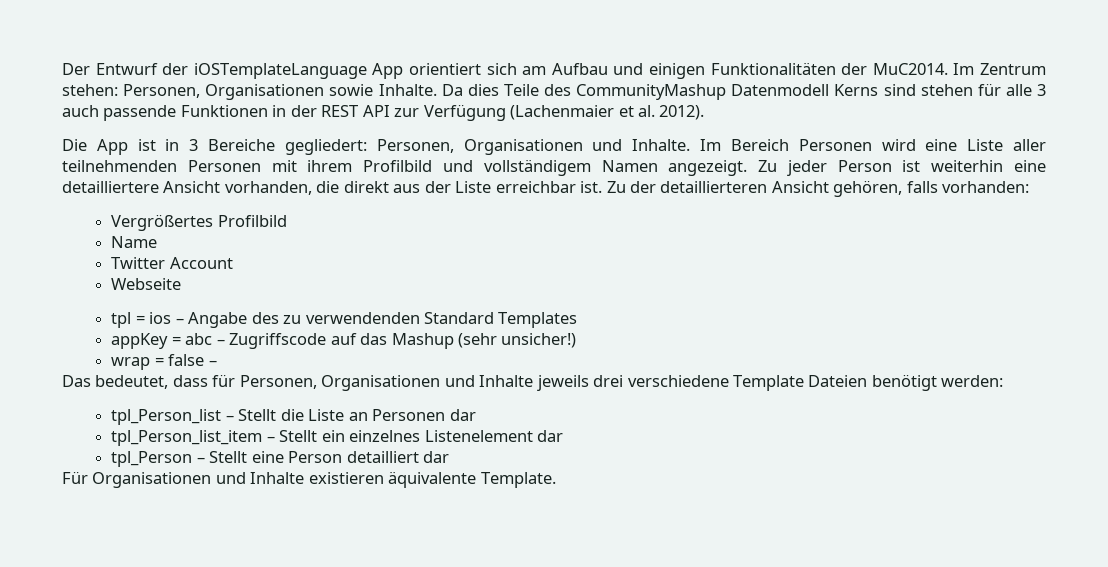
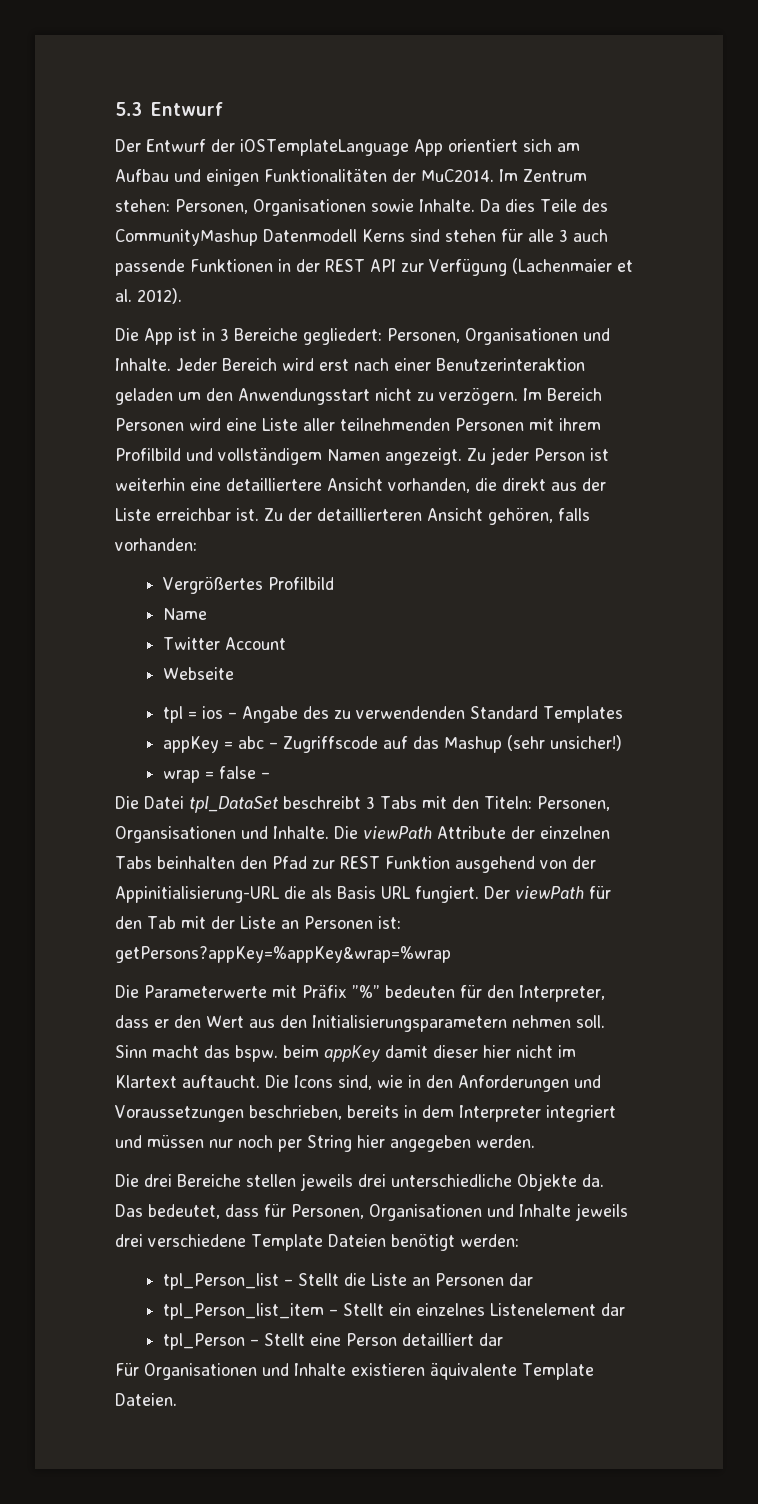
+ 5.3 Entwurf
+ Jeder Bereich wird erst nach einer Benutzerinteraktion geladen um den Anwendungsstart nicht zu verzögern.
+ Die Datei tpl_DataSet beschreibt 3 Tabs mit den Titeln: Personen, Organsisationen und Inhalte. Die viewPath Attribute der einzelnen Tabs beinhalten den Pfad zur REST Funktion ausgehend von der Appinitialisierung-URL die als Basis URL fungiert. Der viewPath für den Tab mit der Liste an Personen ist: getPersons?appKey=%appKey&wrap=%wrap
+ Die Parameterwerte mit Präfix ”%” bedeuten für den Interpreter, dass er den Wert aus den Initialisierungsparametern nehmen soll. Sinn macht das bspw. beim appKey damit dieser hier nicht im Klartext auftaucht. Die Icons sind, wie in den Anforderungen und Voraussetzungen beschrieben, bereits in dem Interpreter integriert und müssen nur noch per String hier angegeben werden.
+ Die drei Bereiche stellen jeweils drei unterschiedliche Objekte da.
- Für Organisationen und Inhalte existieren äquivalente Template.
+ Für Organisationen und Inhalte existieren äquivalente Template Dateien.

